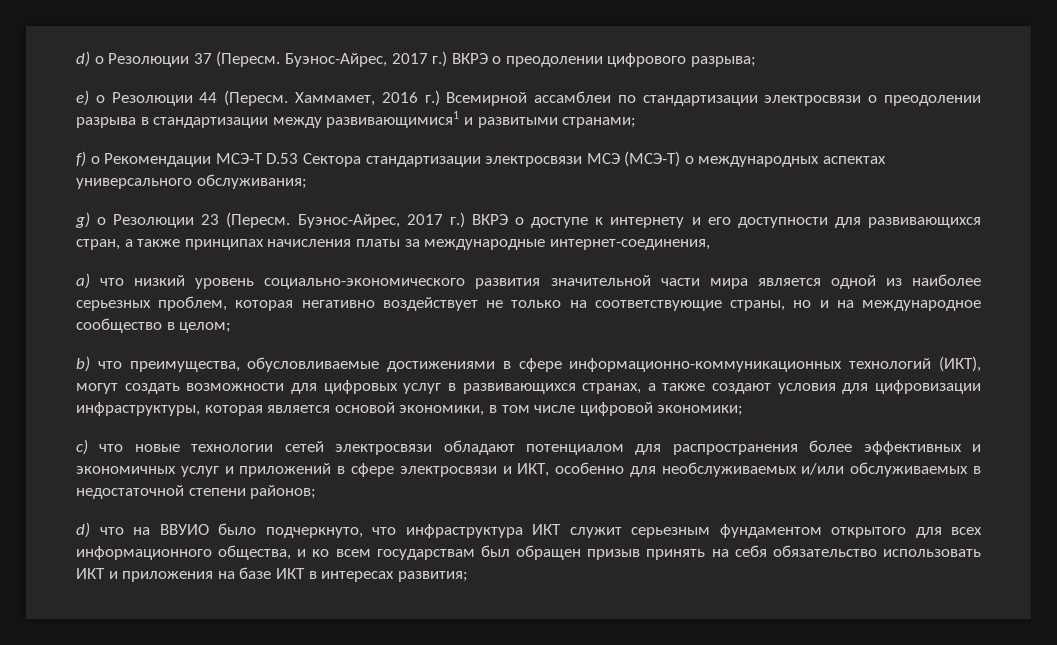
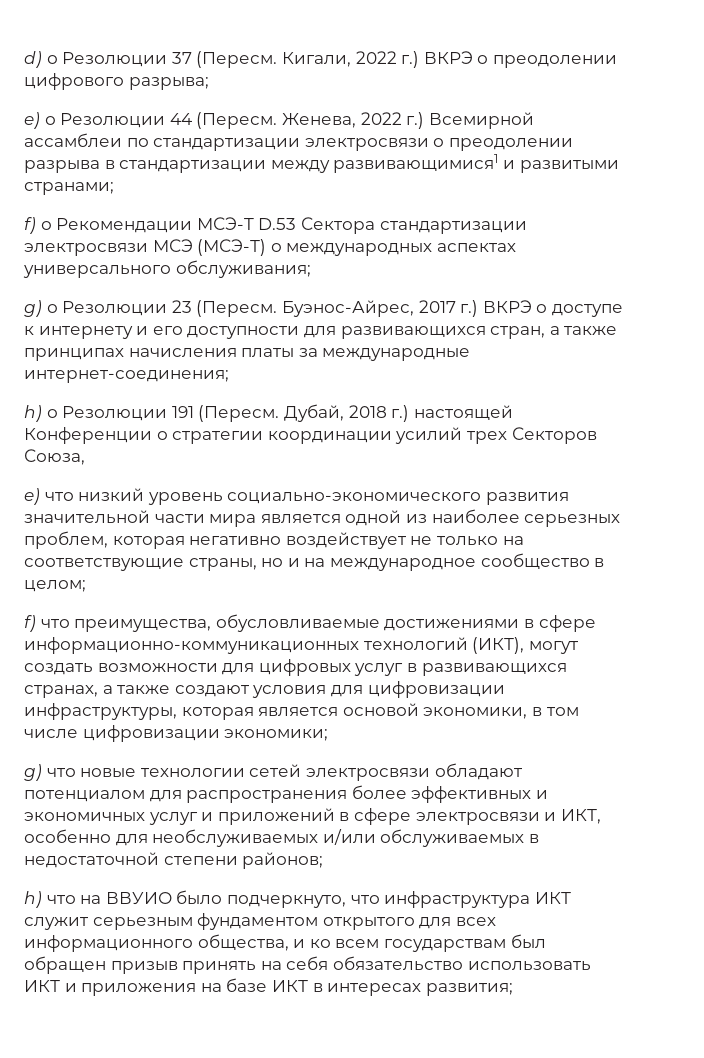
- Буэнос-Айрес, 2017 г.) ВКРЭ о преодолении цифрового разрыва;
+ Кигали, 2022 г.) ВКРЭ о преодолении цифрового разрыва;
- Хаммамет, 2016 г.) Всемирной ассамблеи по стандартизации электросвязи о преодолении разрыва в стандартизации между развивающимися1 и развитыми странами;
+ Женева, 2022 г.) Всемирной ассамблеи по стандартизации электросвязи о преодолении разрыва в стандартизации между развивающимися1 и развитыми странами;
- Буэнос-Айрес, 2017 г.) ВКРЭ о доступе к интернету и его доступности для развивающихся стран, а также принципах начисления платы за международные интернет-соединения,
- а) что низкий уровень социально-экономического развития значительной части мира является одной из наиболее серьезных проблем, которая негативно воздействует не только на соответствующие страны, но и на международное сообщество в целом;
+ Буэнос-Айрес, 2017 г.) ВКРЭ о доступе к интернету и его доступности для развивающихся стран, а также принципах начисления платы за международные интернет-соединения;
+ h) о Резолюции 191 (Пересм. Дубай, 2018 г.) настоящей Конференции о стратегии координации усилий трех Секторов Союза,
+ e) что низкий уровень социально-экономического развития значительной части мира является одной из наиболее серьезных проблем, которая негативно воздействует не только на соответствующие страны, но и на международное сообщество в целом;
- b) что преимущества, обусловливаемые достижениями в сфере информационно-коммуникационных технологий (ИКТ), могут создать возможности для цифровых услуг в развивающихся странах, а также создают условия для цифровизации инфраструктуры, которая является основой экономики, в том числе цифровой экономики;
+ f) что преимущества, обусловливаемые достижениями в сфере информационно-коммуникационных технологий (ИКТ), могут создать возможности для цифровых услуг в развивающихся странах, а также создают условия для цифровизации инфраструктуры, которая является основой экономики, в том числе цифровизации экономики;
- с) что новые технологии сетей электросвязи обладают потенциалом для распространения более эффективных и экономичных услуг и приложений в сфере электросвязи и ИКТ, особенно для необслуживаемых и/или обслуживаемых в недостаточной степени районов;
+ g) что новые технологии сетей электросвязи обладают потенциалом для распространения более эффективных и экономичных услуг и приложений в сфере электросвязи и ИКТ, особенно для необслуживаемых и/или обслуживаемых в недостаточной степени районов;
- d) что на ВВУИО было подчеркнуто, что инфраструктура ИКТ служит серьезным фундаментом открытого для всех информационного общества, и ко всем государствам был обращен призыв принять на себя обязательство использовать ИКТ и приложения на базе ИКТ в интересах развития;
+ h) что на ВВУИО было подчеркнуто, что инфраструктура ИКТ служит серьезным фундаментом открытого для всех информационного общества, и ко всем государствам был обращен призыв принять на себя обязательство использовать ИКТ и приложения на базе ИКТ в интересах развития;

